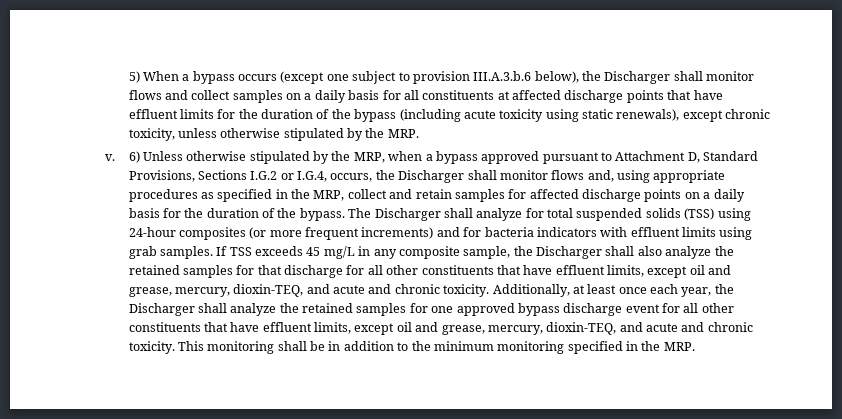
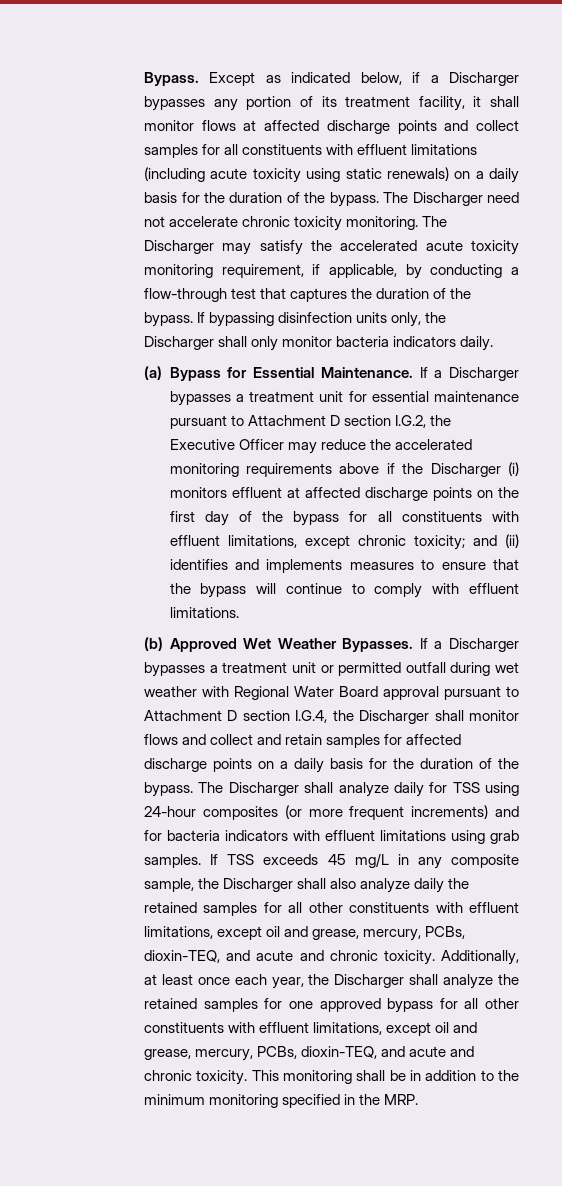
- 5) When a bypass occurs (except one subject to provision III.A.3.b.6 below), the Discharger shall monitor flows and collect samples on a daily basis for all constituents at affected discharge points that have effluent limits for the duration of the bypass (including acute toxicity using static renewals), except chronic toxicity, unless otherwise stipulated by the MRP.
- v. 6) Unless otherwise stipulated by the MRP, when a bypass approved pursuant to Attachment D, Standard Provisions, Sections I.G.2 or I.G.4, occurs, the Discharger shall monitor flows and, using appropriate procedures as specified in the MRP, collect and retain samples for affected discharge points on a daily basis for the duration of the bypass.
+ Bypass. Except as indicated below, if a Discharger bypasses any portion of its treatment facility, it shall monitor flows at affected discharge points and collect samples for all constituents with effluent limitations (including acute toxicity using static renewals) on a daily basis for the duration of the bypass. The Discharger need not accelerate chronic toxicity monitoring. The Discharger may satisfy the accelerated acute toxicity monitoring requirement, if applicable, by conducting a flow-through test that captures the duration of the bypass. If bypassing disinfection units only, the Discharger shall only monitor bacteria indicators daily.
+ (a) Bypass for Essential Maintenance. If a Discharger bypasses a treatment unit for essential maintenance pursuant to Attachment D section I.G.2, the Executive Officer may reduce the accelerated monitoring requirements above if the Discharger (i) monitors effluent at affected discharge points on the first day of the bypass for all constituents with effluent limitations, except chronic toxicity; and (ii) identifies and implements measures to ensure that the bypass will continue to comply with effluent limitations.
+ (b) Approved Wet Weather Bypasses. If a Discharger bypasses a treatment unit or permitted outfall during wet weather with Regional Water Board approval pursuant to Attachment D section I.G.4, the Discharger shall monitor flows and collect and retain samples for affected discharge points on a daily basis for the duration of the bypass.
- The Discharger shall analyze for total suspended solids (TSS) using 24-hour composites (or more frequent increments) and for bacteria indicators with effluent limits using grab samples.
+ The Discharger shall analyze daily for TSS using 24-hour composites (or more frequent increments) and for bacteria indicators with effluent limitations using grab samples.
- If TSS exceeds 45 mg/L in any composite sample, the Discharger shall also analyze the retained samples for that discharge for all other constituents that have effluent limits, except oil and grease, mercury, dioxin-TEQ, and acute and chronic toxicity.
+ If TSS exceeds 45 mg/L in any composite sample, the Discharger shall also analyze daily the retained samples for all other constituents with effluent limitations, except oil and grease, mercury, PCBs, dioxin-TEQ, and acute and chronic toxicity.
- Additionally, at least once each year, the Discharger shall analyze the retained samples for one approved bypass discharge event for all other constituents that have effluent limits, except oil and grease, mercury, dioxin-TEQ, and acute and chronic toxicity.
+ Additionally, at least once each year, the Discharger shall analyze the retained samples for one approved bypass for all other constituents with effluent limitations, except oil and grease, mercury, PCBs, dioxin-TEQ, and acute and chronic toxicity.

